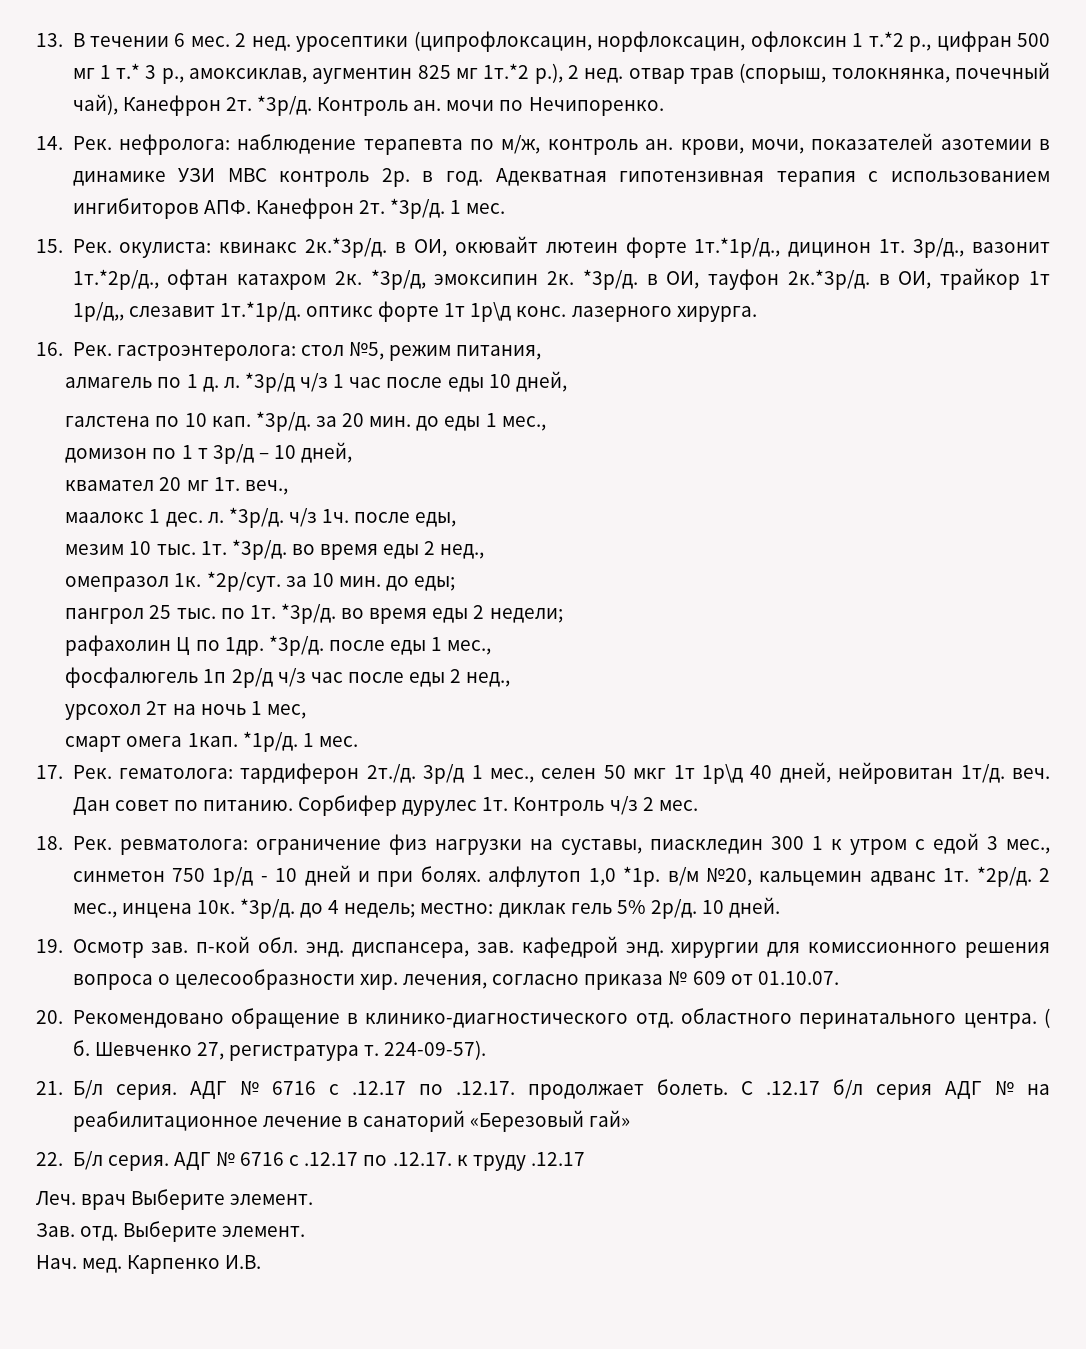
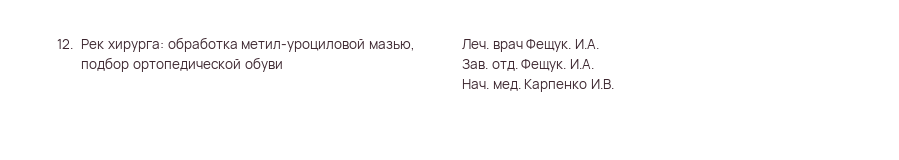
- 13. В течении 6 мес. 2 нед. уросептики (ципрофлоксацин, норфлоксацин, офлоксин 1 т.*2 р., цифран 500 мг 1 т.* 3 р., амоксиклав, аугментин 825 мг 1т.*2 р.), 2 нед. отвар трав (спорыш, толокнянка, почечный чай), Канефрон 2т. *3р/д. Контроль ан. мочи по Нечипоренко.
- 14. Рек. нефролога: наблюдение терапевта по м/ж, контроль ан. крови, мочи, показателей азотемии в динамике УЗИ МВС контроль 2р. в год. Адекватная гипотензивная терапия с использованием ингибиторов АПФ. Канефрон 2т. *3р/д. 1 мес.
- 15. Рек. окулиста: квинакс 2к.*3р/д. в ОИ, окювайт лютеин форте 1т.*1р/д., дицинон 1т. 3р/д., вазонит 1т.*2р/д., офтан катахром 2к. *3р/д, эмоксипин 2к. *3р/д. в ОИ, тауфон 2к.*3р/д. в ОИ, трайкор 1т 1р/д,, слезавит 1т.*1р/д. оптикс форте 1т 1р\д конс. лазерного хирурга.
- 16. Рек. гастроэнтеролога: стол №5, режим питания,
- алмагель по 1 д. л. *3р/д ч/з 1 час после еды 10 дней,
- галстена по 10 кап. *3р/д. за 20 мин. до еды 1 мес.,
- домизон по 1 т 3р/д – 10 дней,
- квамател 20 мг 1т. веч.,
- маалокс 1 дес. л. *3р/д. ч/з 1ч. после еды,
- мезим 10 тыс. 1т. *3р/д. во время еды 2 нед.,
- омепразол 1к. *2р/сут. за 10 мин. до еды;
- пангрол 25 тыс. по 1т. *3р/д. во время еды 2 недели;
- рафахолин Ц по 1др. *3р/д. после еды 1 мес.,
- фосфалюгель 1п 2р/д ч/з час после еды 2 нед.,
- урсохол 2т на ночь 1 мес,
- смарт омега 1кап. *1р/д. 1 мес.
- 17. Рек. гематолога: тардиферон 2т./д. 3р/д 1 мес., селен 50 мкг 1т 1р\д 40 дней, нейровитан 1т/д. веч. Дан совет по питанию. Сорбифер дурулес 1т. Контроль ч/з 2 мес.
- 18. Рек. ревматолога: ограничение физ нагрузки на суставы, пиаскледин 300 1 к утром с едой 3 мес., синметон 750 1р/д - 10 дней и при болях. алфлутоп 1,0 *1р. в/м №20, кальцемин адванс 1т. *2р/д. 2 мес., инцена 10к. *3р/д. до 4 недель; местно: диклак гель 5% 2р/д. 10 дней.
- 19. Осмотр зав. п-кой обл. энд. диспансера, зав. кафедрой энд. хирургии для комиссионного решения вопроса о целесообразности хир. лечения, согласно приказа № 609 от 01.10.07.
- 20. Рекомендовано обращение в клинико-диагностического отд. областного перинатального центра. ( б. Шевченко 27, регистратура т. 224-09-57).
- 21. Б/л серия. АДГ № 6716 с .12.17 по .12.17. продолжает болеть. С .12.17 б/л серия АДГ № на реабилитационное лечение в санаторий «Березовый гай»
- 22. Б/л серия. АДГ № 6716 с .12.17 по .12.17. к труду .12.17
+ 12. Рек хирурга: обработка метил-уроциловой мазью, подбор ортопедической обуви
- Леч. врач Выберите элемент.
+ Леч. врач Фещук. И.А.
- Зав. отд. Выберите элемент.
+ Зав. отд. Фещук. И.А.

